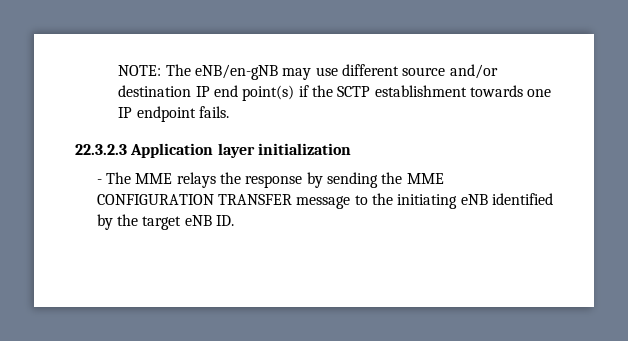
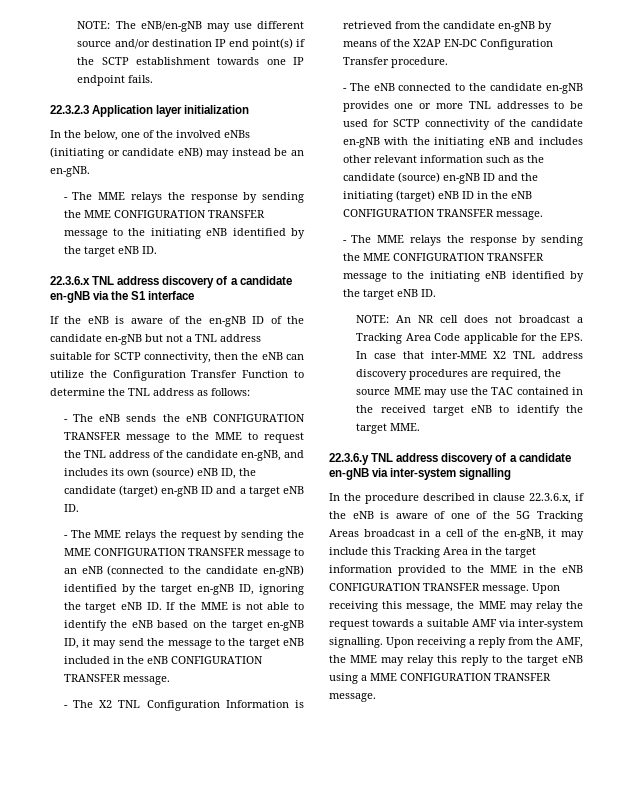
+ In the below, one of the involved eNBs (initiating or candidate eNB) may instead be an en-gNB.
+ 22.3.6.x TNL address discovery of a candidate en-gNB via the S1 interface
+ If the eNB is aware of the en-gNB ID of the candidate en-gNB but not a TNL address suitable for SCTP connectivity, then the eNB can utilize the Configuration Transfer Function to determine the TNL address as follows:
+ - The eNB sends the eNB CONFIGURATION TRANSFER message to the MME to request the TNL address of the candidate en-gNB, and includes its own (source) eNB ID, the candidate (target) en-gNB ID and a target eNB ID.
+ - The MME relays the request by sending the MME CONFIGURATION TRANSFER message to an eNB (connected to the candidate en-gNB) identified by the target en-gNB ID, ignoring the target eNB ID. If the MME is not able to identify the eNB based on the target en-gNB ID, it may send the message to the target eNB included in the eNB CONFIGURATION TRANSFER message.
+ - The X2 TNL Configuration Information is retrieved from the candidate en-gNB by means of the X2AP EN-DC Configuration Transfer procedure.
+ - The eNB connected to the candidate en-gNB provides one or more TNL addresses to be used for SCTP connectivity of the candidate en-gNB with the initiating eNB and includes other relevant information such as the candidate (source) en-gNB ID and the initiating (target) eNB ID in the eNB CONFIGURATION TRANSFER message.
+ - The MME relays the response by sending the MME CONFIGURATION TRANSFER message to the initiating eNB identified by the target eNB ID.
+ NOTE: An NR cell does not broadcast a Tracking Area Code applicable for the EPS. In case that inter-MME X2 TNL address discovery procedures are required, the source MME may use the TAC contained in the received target eNB to identify the target MME.
+ 22.3.6.y TNL address discovery of a candidate en-gNB via inter-system signalling
+ In the procedure described in clause 22.3.6.x, if the eNB is aware of one of the 5G Tracking Areas broadcast in a cell of the en-gNB, it may include this Tracking Area in the target information provided to the MME in the eNB CONFIGURATION TRANSFER message. Upon receiving this message, the MME may relay the request towards a suitable AMF via inter-system signalling. Upon receiving a reply from the AMF, the MME may relay this reply to the target eNB using a MME CONFIGURATION TRANSFER message.

